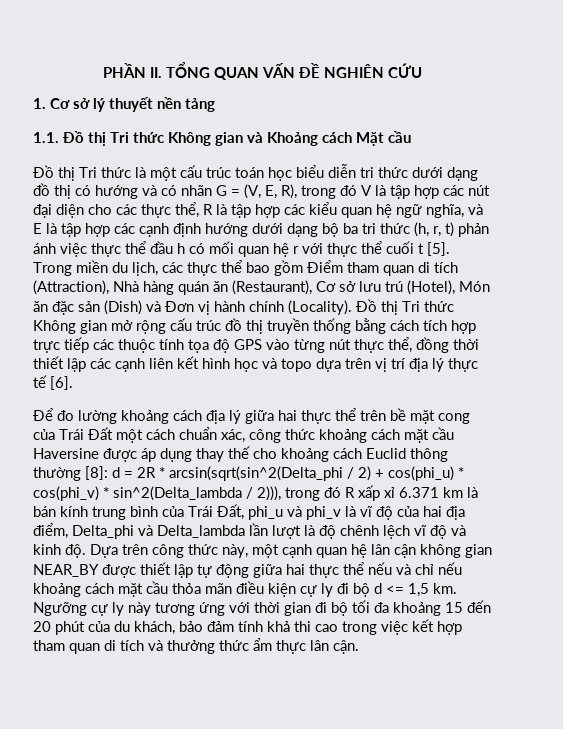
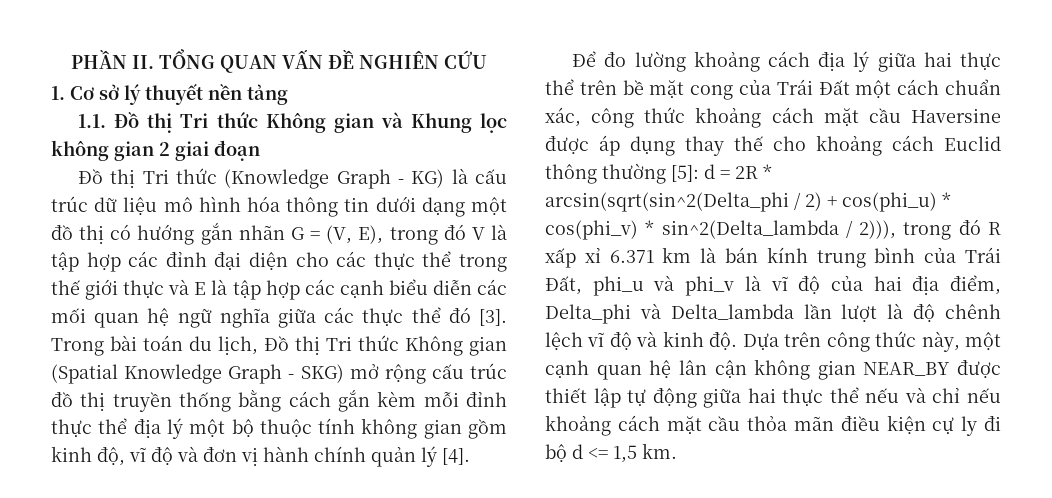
- 1.1. Đồ thị Tri thức Không gian và Khoảng cách Mặt cầu
- Đồ thị Tri thức là một cấu trúc toán học biểu diễn tri thức dưới dạng đồ thị có hướng và có nhãn G = (V, E, R), trong đó V là tập hợp các nút đại diện cho các thực thể, R là tập hợp các kiểu quan hệ ngữ nghĩa, và E là tập hợp các cạnh định hướng dưới dạng bộ ba tri thức (h, r, t) phản ánh việc thực thể đầu h có mối quan hệ r với thực thể cuối t [5]. Trong miền du lịch, các thực thể bao gồm Điểm tham quan di tích (Attraction), Nhà hàng quán ăn (Restaurant), Cơ sở lưu trú (Hotel), Món ăn đặc sản (Dish) và Đơn vị hành chính (Locality). Đồ thị Tri thức Không gian mở rộng cấu trúc đồ thị truyền thống bằng cách tích hợp trực tiếp các thuộc tính tọa độ GPS vào từng nút thực thể, đồng thời thiết lập các cạnh liên kết hình học và topo dựa trên vị trí địa lý thực tế [6].
+ 1.1. Đồ thị Tri thức Không gian và Khung lọc không gian 2 giai đoạn
+ Đồ thị Tri thức (Knowledge Graph - KG) là cấu trúc dữ liệu mô hình hóa thông tin dưới dạng một đồ thị có hướng gắn nhãn G = (V, E), trong đó V là tập hợp các đỉnh đại diện cho các thực thể trong thế giới thực và E là tập hợp các cạnh biểu diễn các mối quan hệ ngữ nghĩa giữa các thực thể đó [3]. Trong bài toán du lịch, Đồ thị Tri thức Không gian (Spatial Knowledge Graph - SKG) mở rộng cấu trúc đồ thị truyền thống bằng cách gắn kèm mỗi đỉnh thực thể địa lý một bộ thuộc tính không gian gồm kinh độ, vĩ độ và đơn vị hành chính quản lý [4].
- Để đo lường khoảng cách địa lý giữa hai thực thể trên bề mặt cong của Trái Đất một cách chuẩn xác, công thức khoảng cách mặt cầu Haversine được áp dụng thay thế cho khoảng cách Euclid thông thường [8]:
+ Để đo lường khoảng cách địa lý giữa hai thực thể trên bề mặt cong của Trái Đất một cách chuẩn xác, công thức khoảng cách mặt cầu Haversine được áp dụng thay thế cho khoảng cách Euclid thông thường [5]:
- Ngưỡng cự ly này tương ứng với thời gian đi bộ tối đa khoảng 15 đến 20 phút của du khách, bảo đảm tính khả thi cao trong việc kết hợp tham quan di tích và thưởng thức ẩm thực lân cận.

